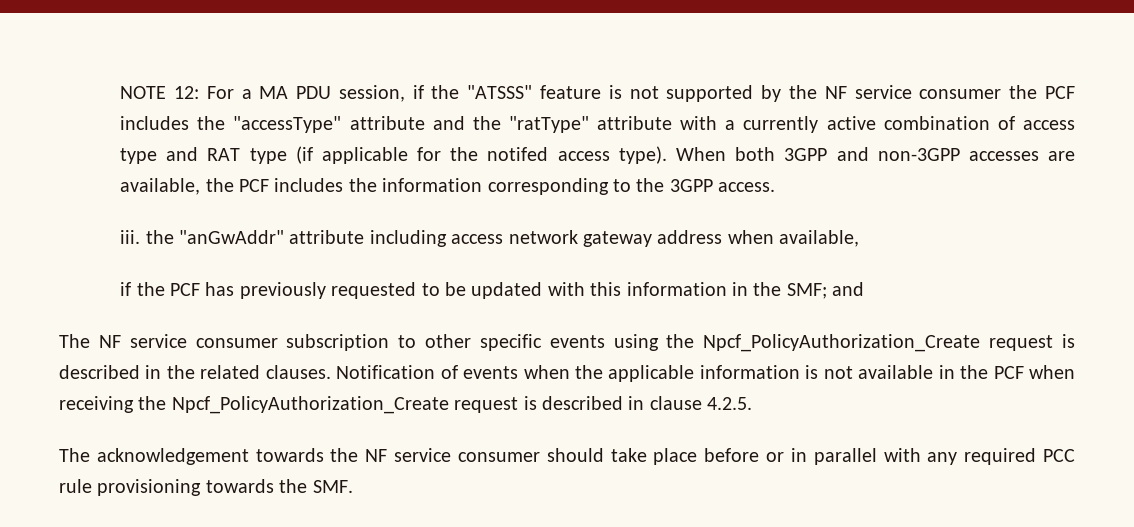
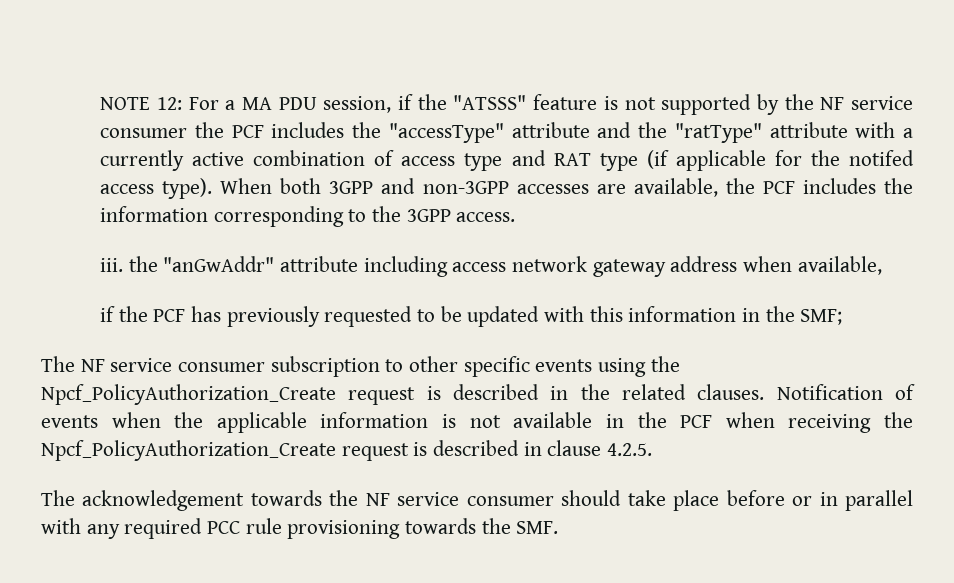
- if the PCF has previously requested to be updated with this information in the SMF; and
+ if the PCF has previously requested to be updated with this information in the SMF;

